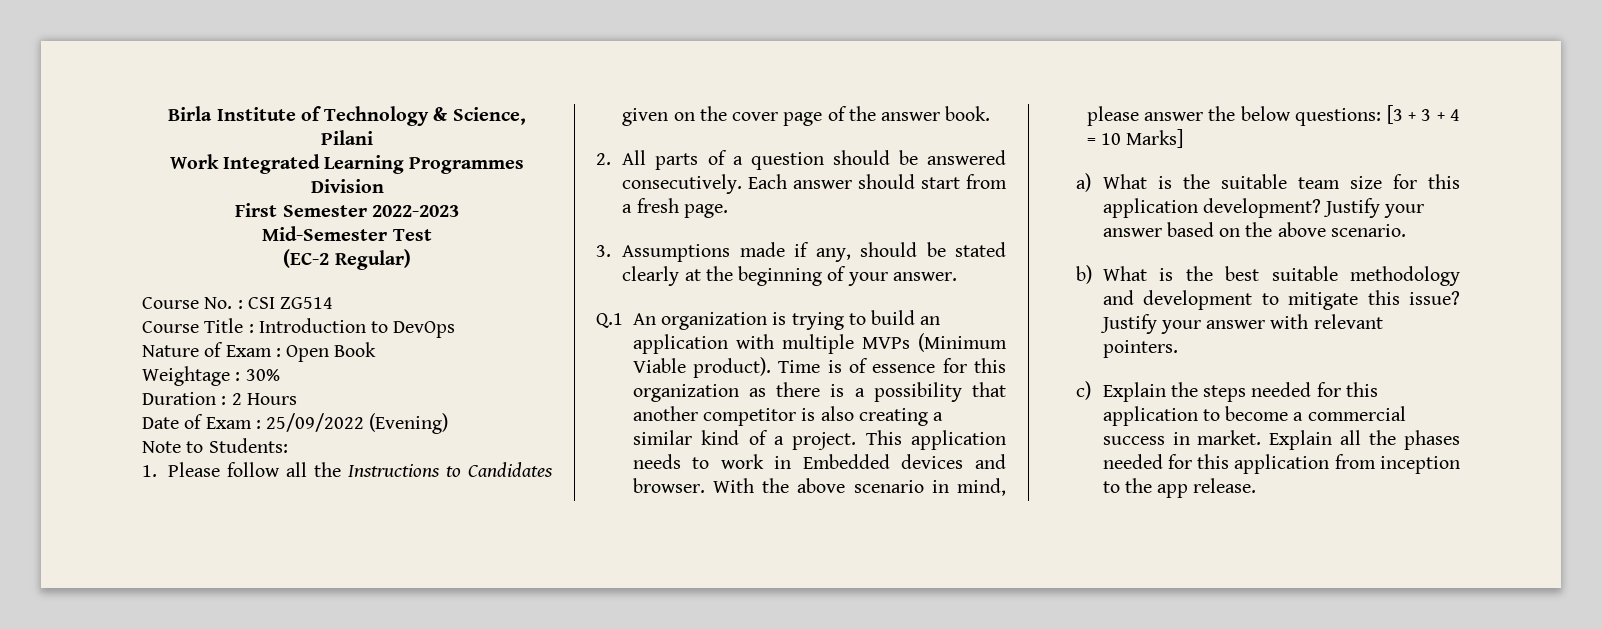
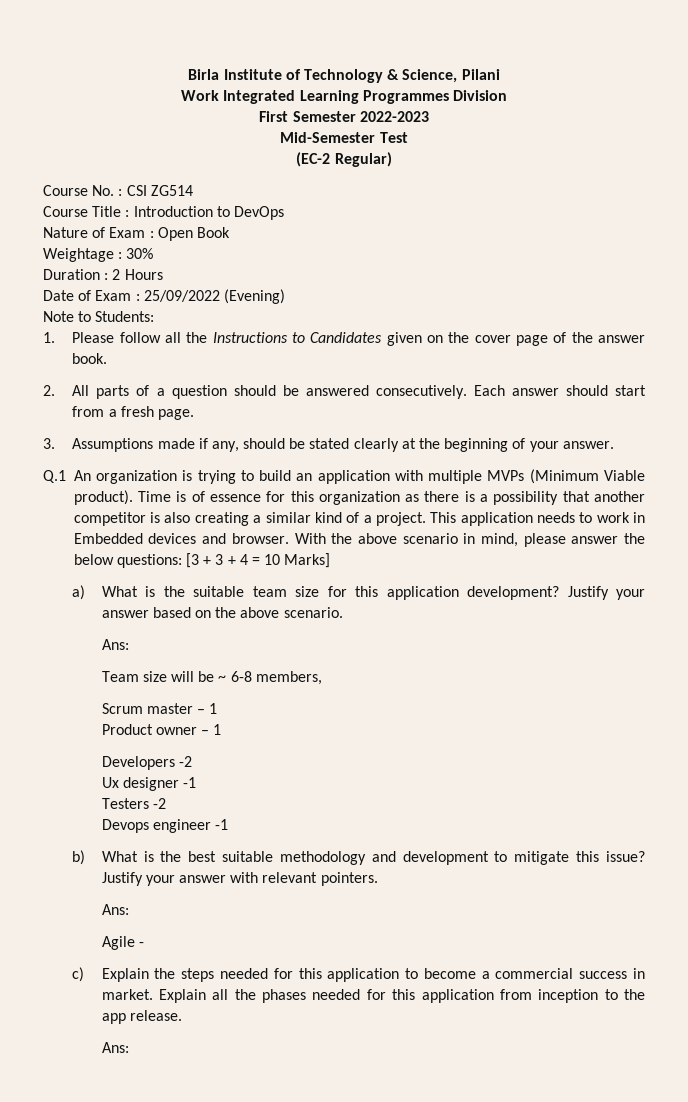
  Justify your answer based on the above scenario.
+ Ans:
+ Team size will be ~ 6-8 members,
+ Scrum master – 1
+ Product owner – 1
+ Developers -2
+ Ux designer -1
+ Testers -2
+ Devops engineer -1
  Justify your answer with relevant pointers.
+ Ans:
+ Agile -
  Explain all the phases needed for this application from inception to the app release.
+ Ans:

